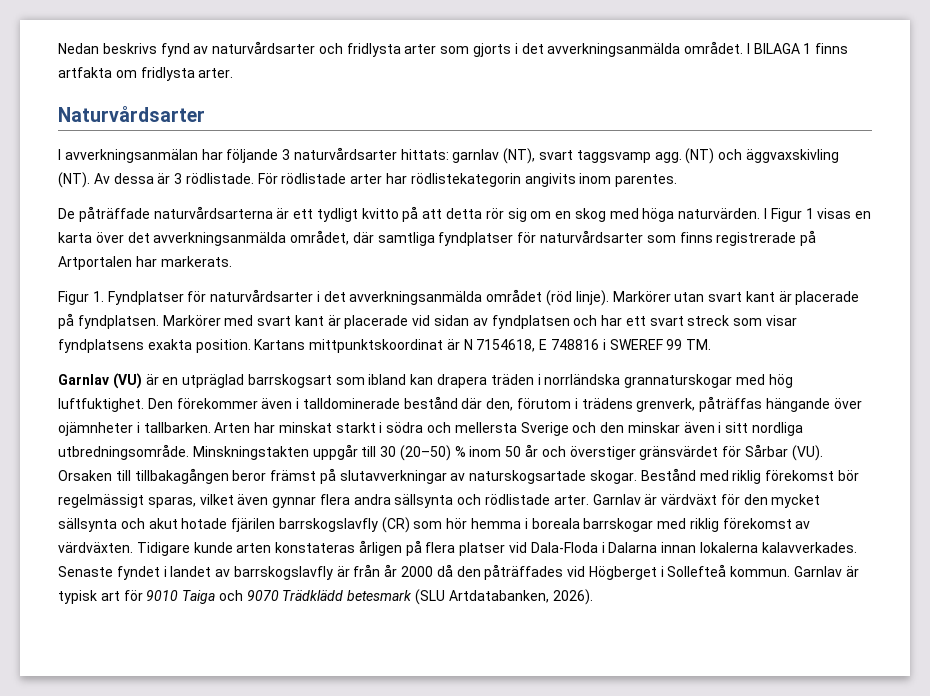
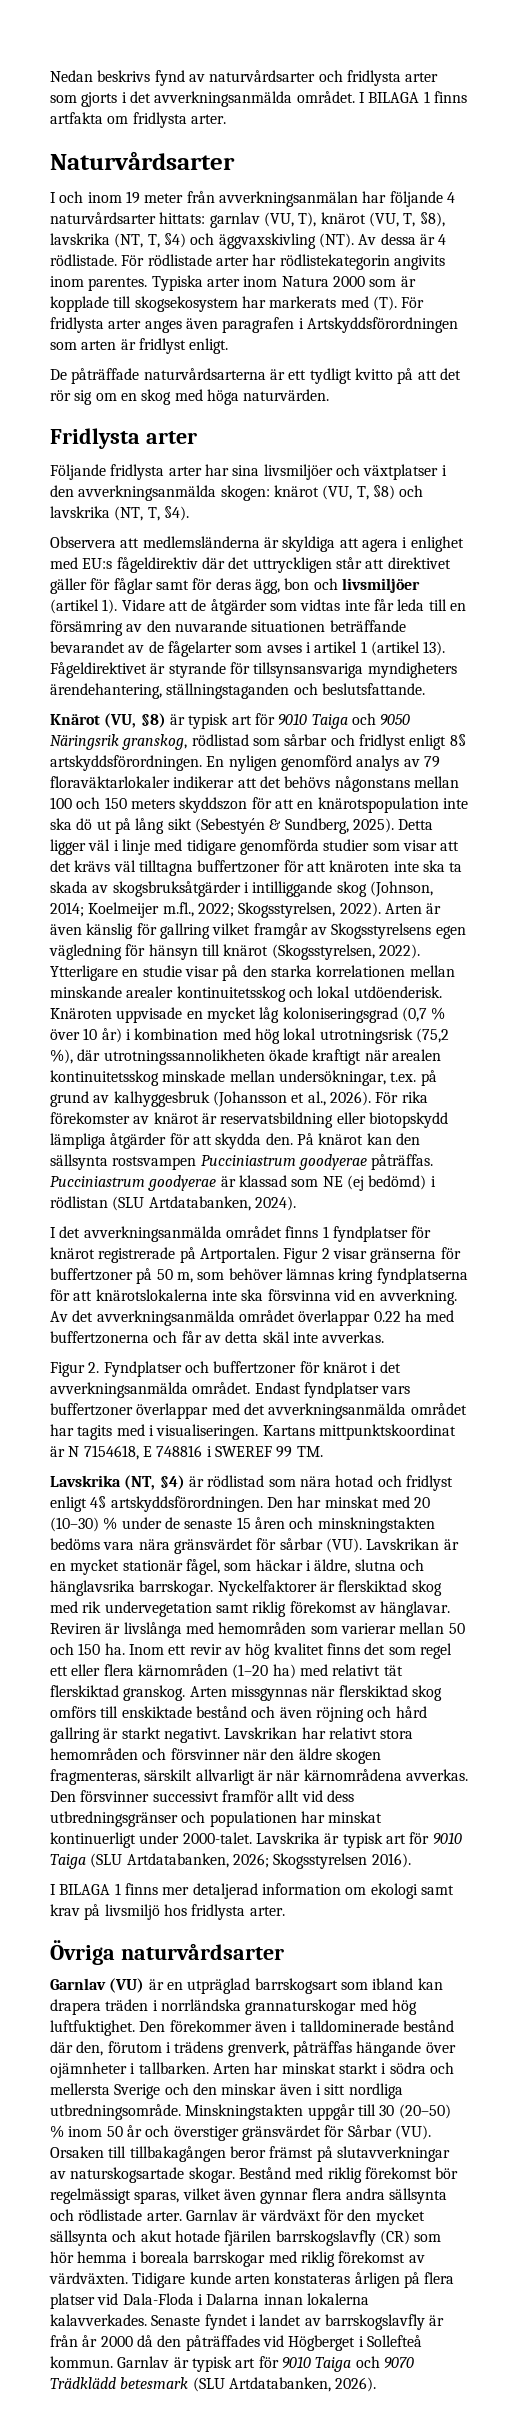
- I avverkningsanmälan har följande 3 naturvårdsarter hittats: garnlav (NT), svart taggsvamp agg. (NT) och äggvaxskivling (NT). Av dessa är 3 rödlistade.
+ I och inom 19 meter från avverkningsanmälan har följande 4 naturvårdsarter hittats: garnlav (VU, T), knärot (VU, T, §8), lavskrika (NT, T, §4) och äggvaxskivling (NT). Av dessa är 4 rödlistade.
+ Typiska arter inom Natura 2000 som är kopplade till skogsekosystem har markerats med (T). För fridlysta arter anges även paragrafen i Artskyddsförordningen som arten är fridlyst enligt.
- De påträffade naturvårdsarterna är ett tydligt kvitto på att detta rör sig om en skog med höga naturvärden. I Figur 1 visas en karta över det avverkningsanmälda området, där samtliga fyndplatser för naturvårdsarter som finns registrerade på Artportalen har markerats.
- Figur 1. Fyndplatser för naturvårdsarter i det avverkningsanmälda området (röd linje). Markörer utan svart kant är placerade på fyndplatsen. Markörer med svart kant är placerade vid sidan av fyndplatsen och har ett svart streck som visar fyndplatsens exakta position.
+ De påträffade naturvårdsarterna är ett tydligt kvitto på att det rör sig om en skog med höga naturvärden.
+ Fridlysta arter
+ Följande fridlysta arter har sina livsmiljöer och växtplatser i den avverkningsanmälda skogen: knärot (VU, T, §8) och lavskrika (NT, T, §4).
+ Observera att medlemsländerna är skyldiga att agera i enlighet med EU:s fågeldirektiv där det uttryckligen står att direktivet gäller för fåglar samt för deras ägg, bon och livsmiljöer (artikel 1). Vidare att de åtgärder som vidtas inte får leda till en försämring av den nuvarande situationen beträffande bevarandet av de fågelarter som avses i artikel 1 (artikel 13). Fågeldirektivet är styrande för tillsynsansvariga myndigheters ärendehantering, ställningstaganden och beslutsfattande.
+ Knärot (VU, §8) är typisk art för 9010 Taiga och 9050 Näringsrik granskog, rödlistad som sårbar och fridlyst enligt 8§ artskyddsförordningen. En nyligen genomförd analys av 79 floraväktarlokaler indikerar att det behövs någonstans mellan 100 och 150 meters skyddszon för att en knärotspopulation inte ska dö ut på lång sikt (Sebestyén & Sundberg, 2025). Detta ligger väl i linje med tidigare genomförda studier som visar att det krävs väl tilltagna buffertzoner för att knäroten inte ska ta skada av skogsbruksåtgärder i intilliggande skog (Johnson, 2014; Koelmeijer m.fl., 2022; Skogsstyrelsen, 2022). Arten är även känslig för gallring vilket framgår av Skogsstyrelsens egen vägledning för hänsyn till knärot (Skogsstyrelsen, 2022). Ytterligare en studie visar på den starka korrelationen mellan minskande arealer kontinuitetsskog och lokal utdöenderisk. Knäroten uppvisade en mycket låg koloniseringsgrad (0,7 % över 10 år) i kombination med hög lokal utrotningsrisk (75,2 %), där utrotningssannolikheten ökade kraftigt när arealen kontinuitetsskog minskade mellan undersökningar, t.ex. på grund av kalhyggesbruk (Johansson et al., 2026). För rika förekomster av knärot är reservatsbildning eller biotopskydd lämpliga åtgärder för att skydda den. På knärot kan den sällsynta rostsvampen Pucciniastrum goodyerae påträffas. Pucciniastrum goodyerae är klassad som NE (ej bedömd) i rödlistan (SLU Artdatabanken, 2024).
+ I det avverkningsanmälda området finns 1 fyndplatser för knärot registrerade på Artportalen. Figur 2 visar gränserna för buffertzoner på 50 m, som behöver lämnas kring fyndplatserna för att knärotslokalerna inte ska försvinna vid en avverkning. Av det avverkningsanmälda området överlappar 0.22 ha med buffertzonerna och får av detta skäl inte avverkas.
+ Figur 2. Fyndplatser och buffertzoner för knärot i det avverkningsanmälda området. Endast fyndplatser vars buffertzoner överlappar med det avverkningsanmälda området har tagits med i visualiseringen.
+ Lavskrika (NT, §4) är rödlistad som nära hotad och fridlyst enligt 4§ artskyddsförordningen. Den har minskat med 20 (10–30) % under de senaste 15 åren och minskningstakten bedöms vara nära gränsvärdet för sårbar (VU). Lavskrikan är en mycket stationär fågel, som häckar i äldre, slutna och hänglavsrika barrskogar. Nyckelfaktorer är flerskiktad skog med rik undervegetation samt riklig förekomst av hänglavar. Reviren är livslånga med hemområden som varierar mellan 50 och 150 ha. Inom ett revir av hög kvalitet finns det som regel ett eller flera kärnområden (1–20 ha) med relativt tät flerskiktad granskog. Arten missgynnas när flerskiktad skog omförs till enskiktade bestånd och även röjning och hård gallring är starkt negativt. Lavskrikan har relativt stora hemområden och försvinner när den äldre skogen fragmenteras, särskilt allvarligt är när kärnområdena avverkas. Den försvinner successivt framför allt vid dess utbredningsgränser och populationen har minskat kontinuerligt under 2000-talet. Lavskrika är typisk art för 9010 Taiga (SLU Artdatabanken, 2026; Skogsstyrelsen 2016).
+ I BILAGA 1 finns mer detaljerad information om ekologi samt krav på livsmiljö hos fridlysta arter.
+ Övriga naturvårdsarter

